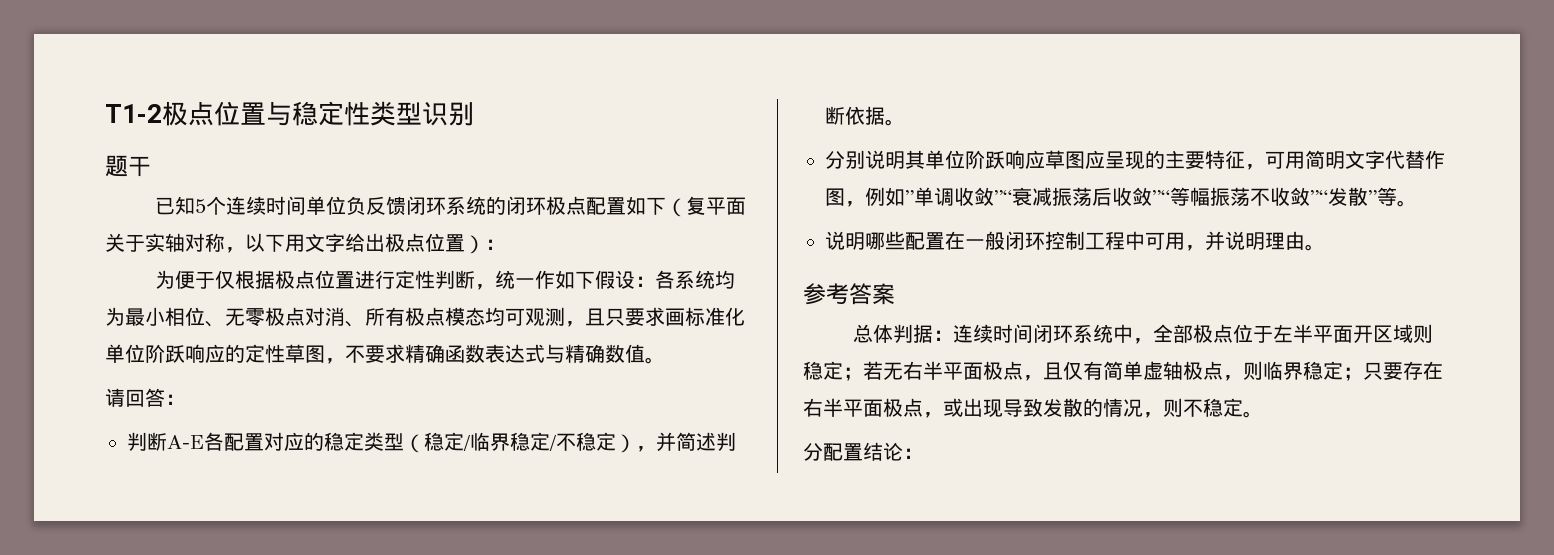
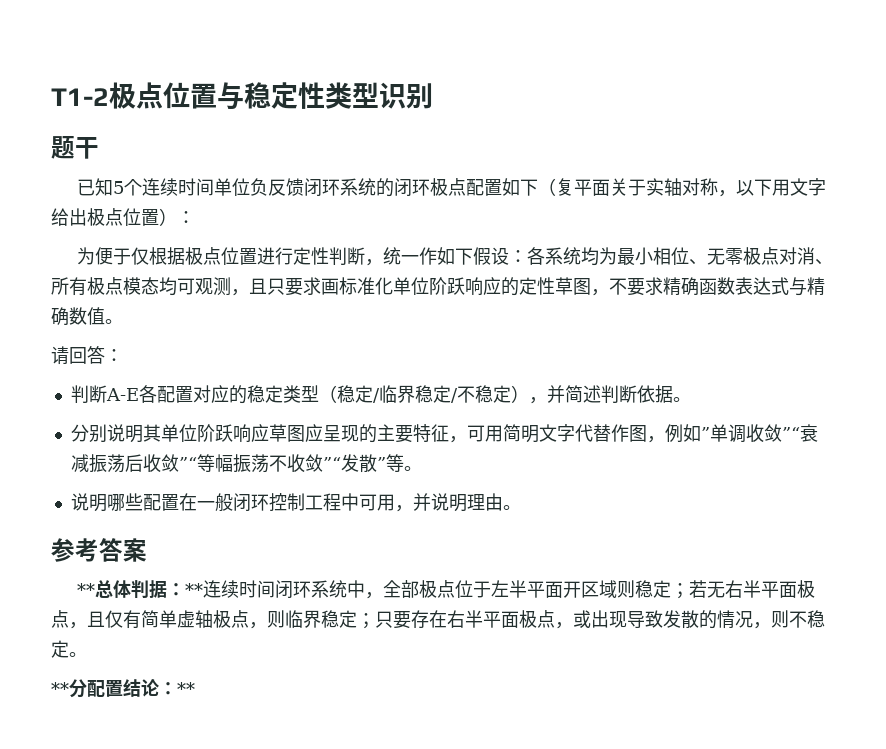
- 总体判据：连续时间闭环系统中，全部极点位于左半平面开区域则稳定；若无右半平面极点，且仅有简单虚轴极点，则临界稳定；只要存在右半平面极点，或出现导致发散的情况，则不稳定。
+ **总体判据：**连续时间闭环系统中，全部极点位于左半平面开区域则稳定；若无右半平面极点，且仅有简单虚轴极点，则临界稳定；只要存在右半平面极点，或出现导致发散的情况，则不稳定。
- 分配置结论：
+ **分配置结论：**

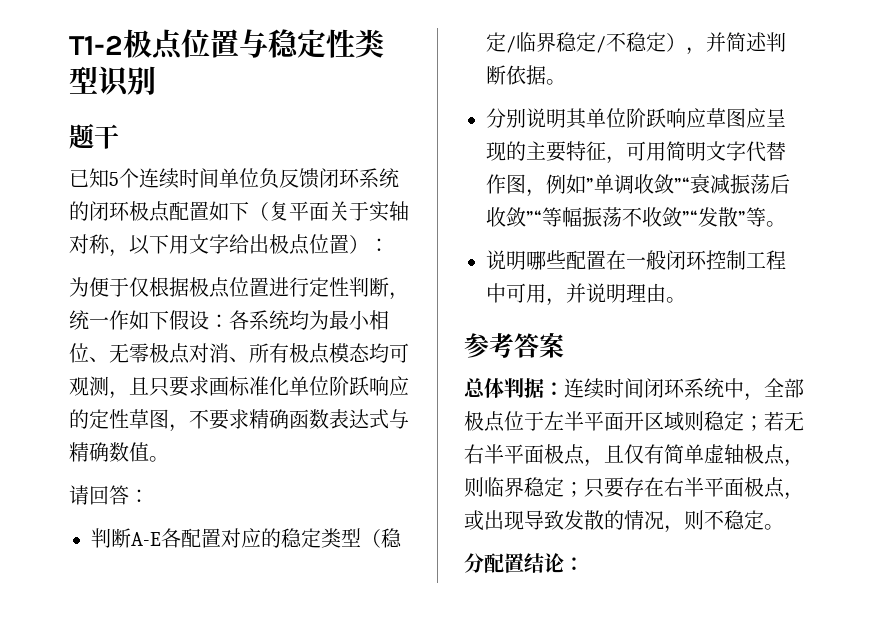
- **总体判据：**连续时间闭环系统中，全部极点位于左半平面开区域则稳定；若无右半平面极点，且仅有简单虚轴极点，则临界稳定；只要存在右半平面极点，或出现导致发散的情况，则不稳定。
+ 总体判据：连续时间闭环系统中，全部极点位于左半平面开区域则稳定；若无右半平面极点，且仅有简单虚轴极点，则临界稳定；只要存在右半平面极点，或出现导致发散的情况，则不稳定。
- **分配置结论：**
+ 分配置结论：

